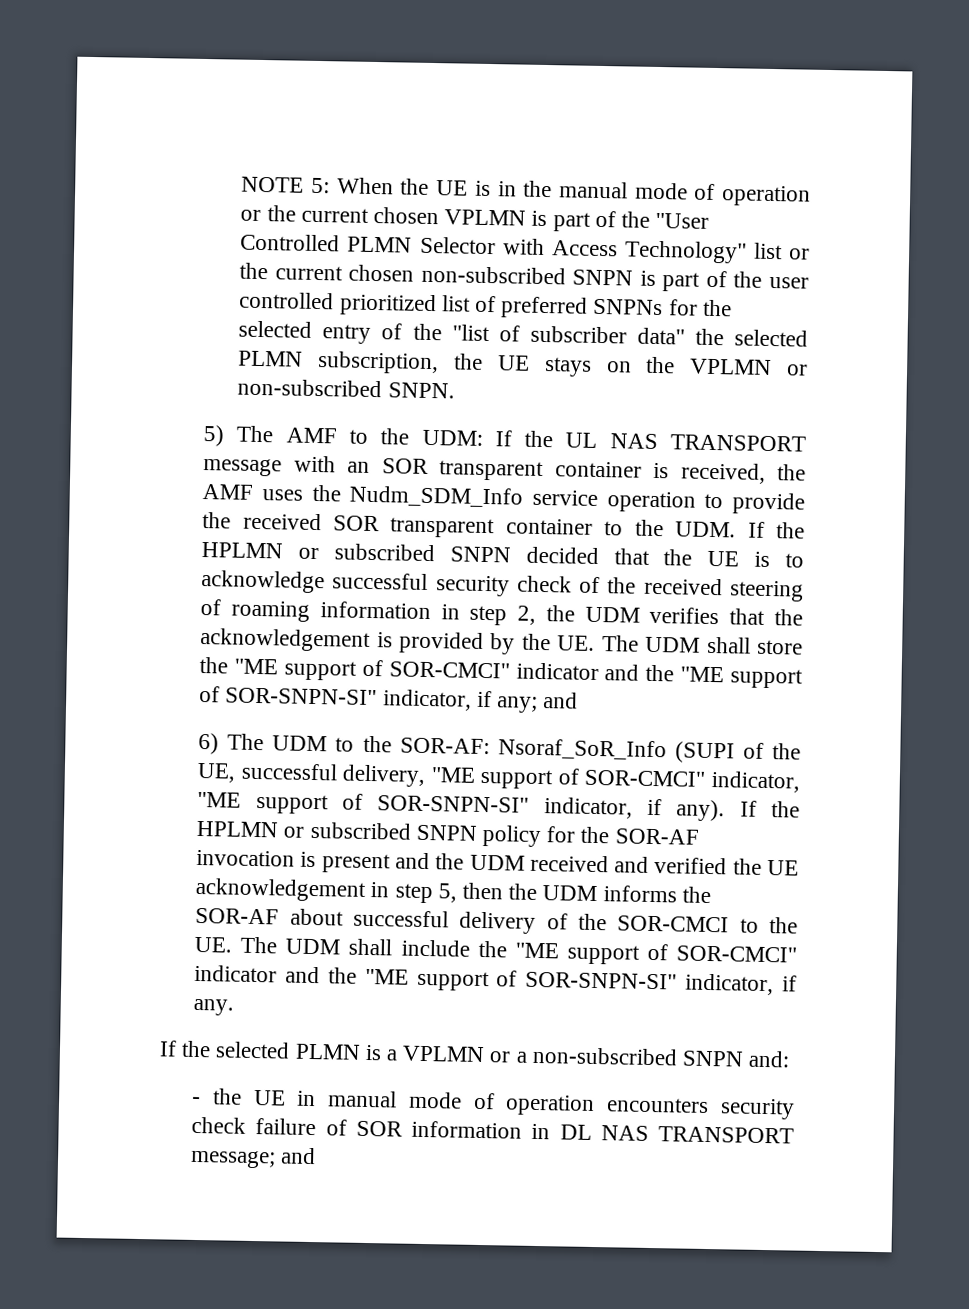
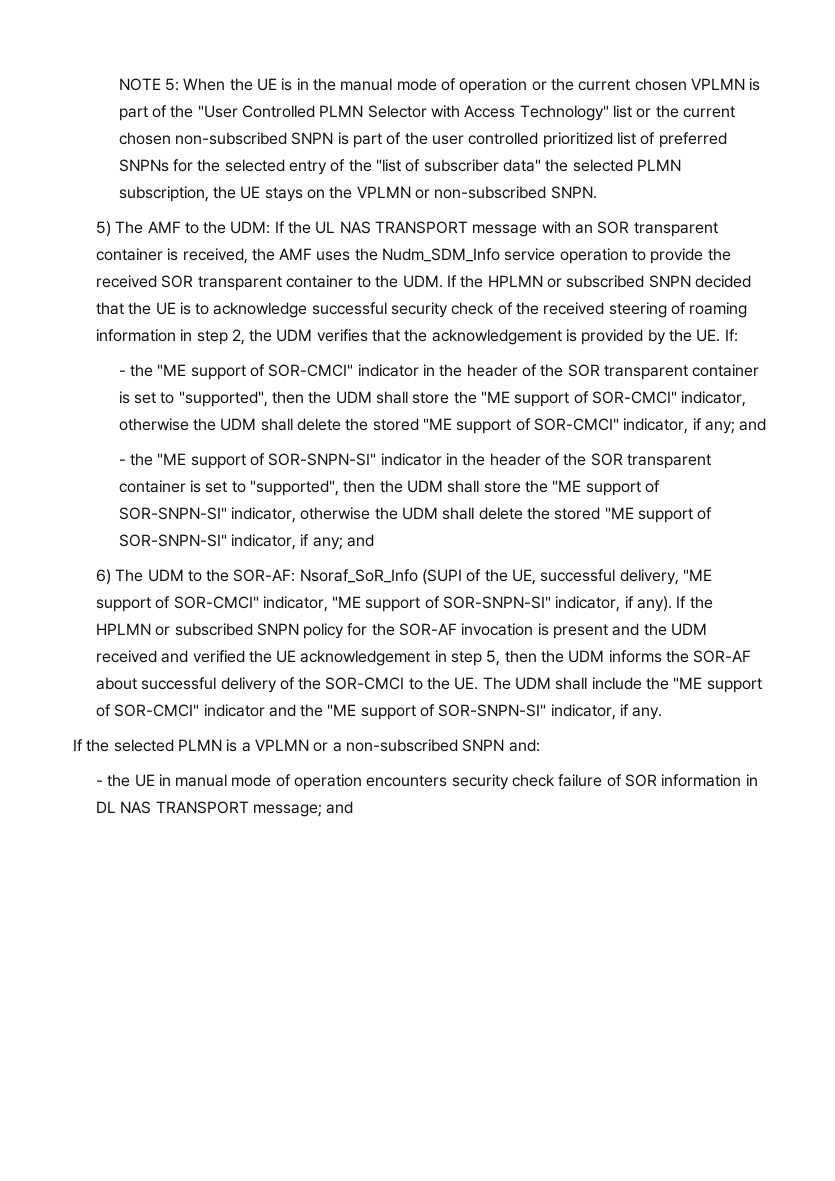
- If the UL NAS TRANSPORT message with an SOR transparent container is received, the AMF uses the Nudm_SDM_Info service operation to provide the received SOR transparent container to the UDM. If the HPLMN or subscribed SNPN decided that the UE is to acknowledge successful security check of the received steering of roaming information in step 2, the UDM verifies that the acknowledgement is provided by the UE. The UDM shall store the "ME support of SOR-CMCI" indicator and the "ME support of SOR-SNPN-SI" indicator, if any;
+ If the UL NAS TRANSPORT message with an SOR transparent container is received, the AMF uses the Nudm_SDM_Info service operation to provide the received SOR transparent container to the UDM. If the HPLMN or subscribed SNPN decided that the UE is to acknowledge successful security check of the received steering of roaming information in step 2, the UDM verifies that the acknowledgement is provided by the UE. If:
+ - the "ME support of SOR-CMCI" indicator in the header of the SOR transparent container is set to "supported", then the UDM shall store the "ME support of SOR-CMCI" indicator, otherwise the UDM shall delete the stored "ME support of SOR-CMCI" indicator, if any; and
+ - the "ME support of SOR-SNPN-SI" indicator in the header of the SOR transparent container is set to "supported", then the UDM shall store the "ME support of SOR-SNPN-SI" indicator, otherwise the UDM shall delete the stored "ME support of SOR-SNPN-SI" indicator, if any;

